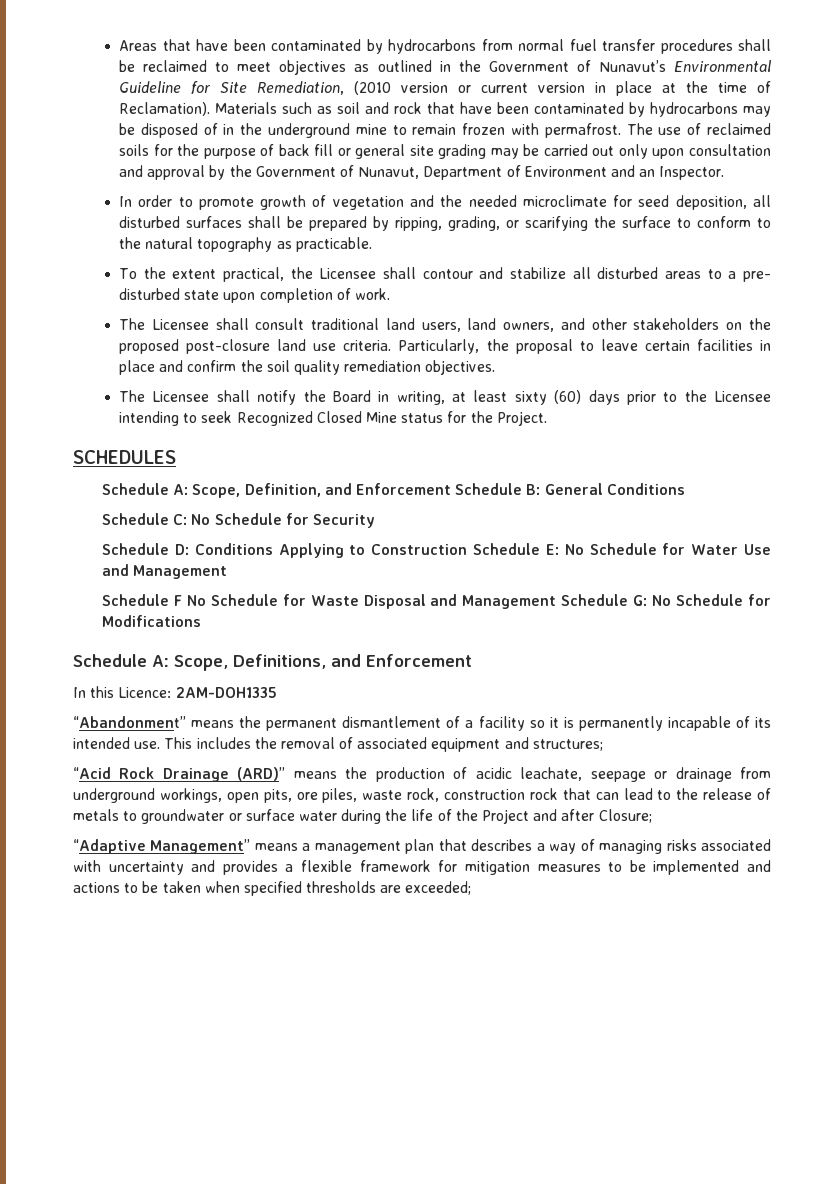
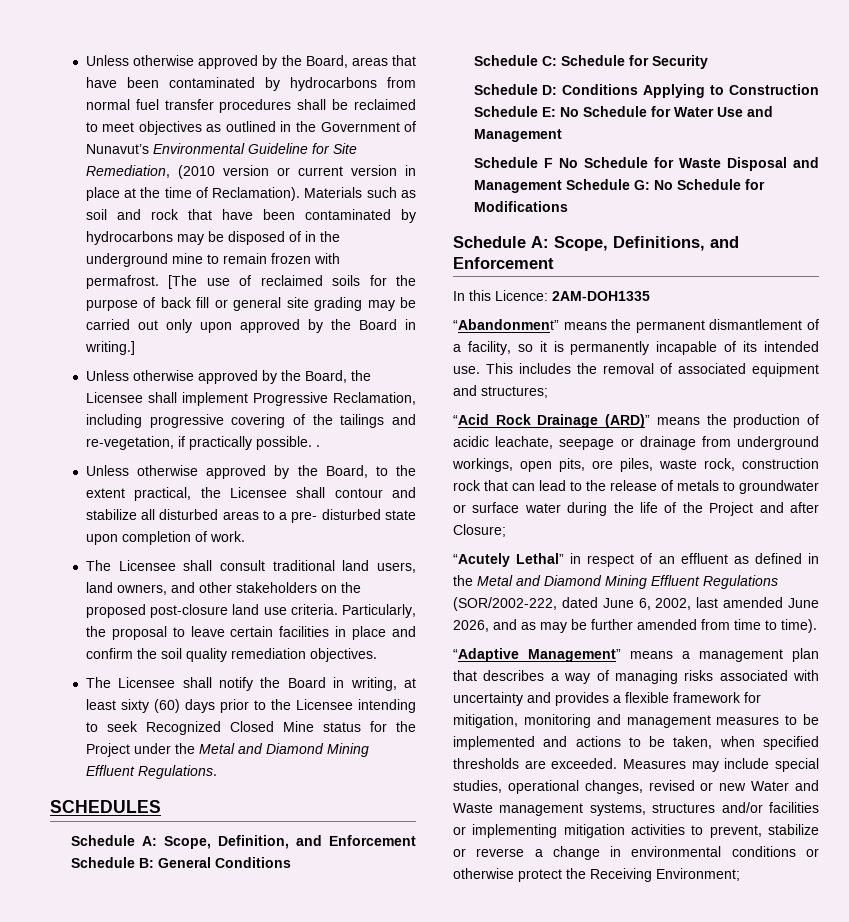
- Areas that have been contaminated by hydrocarbons from normal fuel transfer procedures shall be reclaimed to meet objectives as outlined in the Government of Nunavut’s Environmental Guideline for Site Remediation, (2010 version or current version in place at the time of Reclamation).
+ Unless otherwise approved by the Board, areas that have been contaminated by hydrocarbons from normal fuel transfer procedures shall be reclaimed to meet objectives as outlined in the Government of Nunavut’s Environmental Guideline for Site Remediation, (2010 version or current version in place at the time of Reclamation).
- The use of reclaimed soils for the purpose of back fill or general site grading may be carried out only upon consultation and approval by the Government of Nunavut, Department of Environment and an Inspector.
- In order to promote growth of vegetation and the needed microclimate for seed deposition, all disturbed surfaces shall be prepared by ripping, grading, or scarifying the surface to conform to the natural topography as practicable.
- To the extent practical, the Licensee shall contour and stabilize all disturbed areas to a pre- disturbed state upon completion of work.
+ [The use of reclaimed soils for the purpose of back fill or general site grading may be carried out only upon approved by the Board in writing.]
+ Unless otherwise approved by the Board, the Licensee shall implement Progressive Reclamation, including progressive covering of the tailings and re-vegetation, if practically possible. .
+ Unless otherwise approved by the Board, to the extent practical, the Licensee shall contour and stabilize all disturbed areas to a pre- disturbed state upon completion of work.
- The Licensee shall notify the Board in writing, at least sixty (60) days prior to the Licensee intending to seek Recognized Closed Mine status for the Project.
+ The Licensee shall notify the Board in writing, at least sixty (60) days prior to the Licensee intending to seek Recognized Closed Mine status for the Project under the Metal and Diamond Mining Effluent Regulations.
- Schedule C: No Schedule for Security
+ Schedule C: Schedule for Security
- “Abandonment” means the permanent dismantlement of a facility so it is permanently incapable of its intended use.
+ “Abandonment” means the permanent dismantlement of a facility, so it is permanently incapable of its intended use.
+ “Acutely Lethal” in respect of an effluent as defined in the Metal and Diamond Mining Effluent Regulations (SOR/2002-222, dated June 6, 2002, last amended June 2026, and as may be further amended from time to time).
- “Adaptive Management” means a management plan that describes a way of managing risks associated with uncertainty and provides a flexible framework for mitigation measures to be implemented and actions to be taken when specified thresholds are exceeded;
+ “Adaptive Management” means a management plan that describes a way of managing risks associated with uncertainty and provides a flexible framework for mitigation, monitoring and management measures to be implemented and actions to be taken, when specified thresholds are exceeded. Measures may include special studies, operational changes, revised or new Water and Waste management systems, structures and/or facilities or implementing mitigation activities to prevent, stabilize or reverse a change in environmental conditions or otherwise protect the Receiving Environment;

